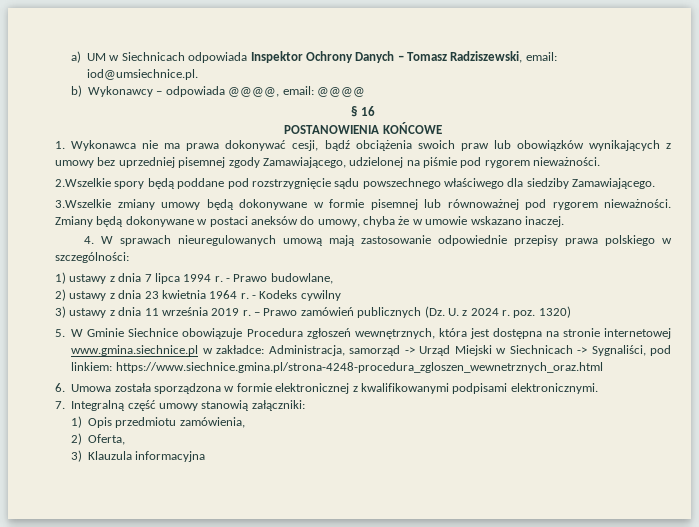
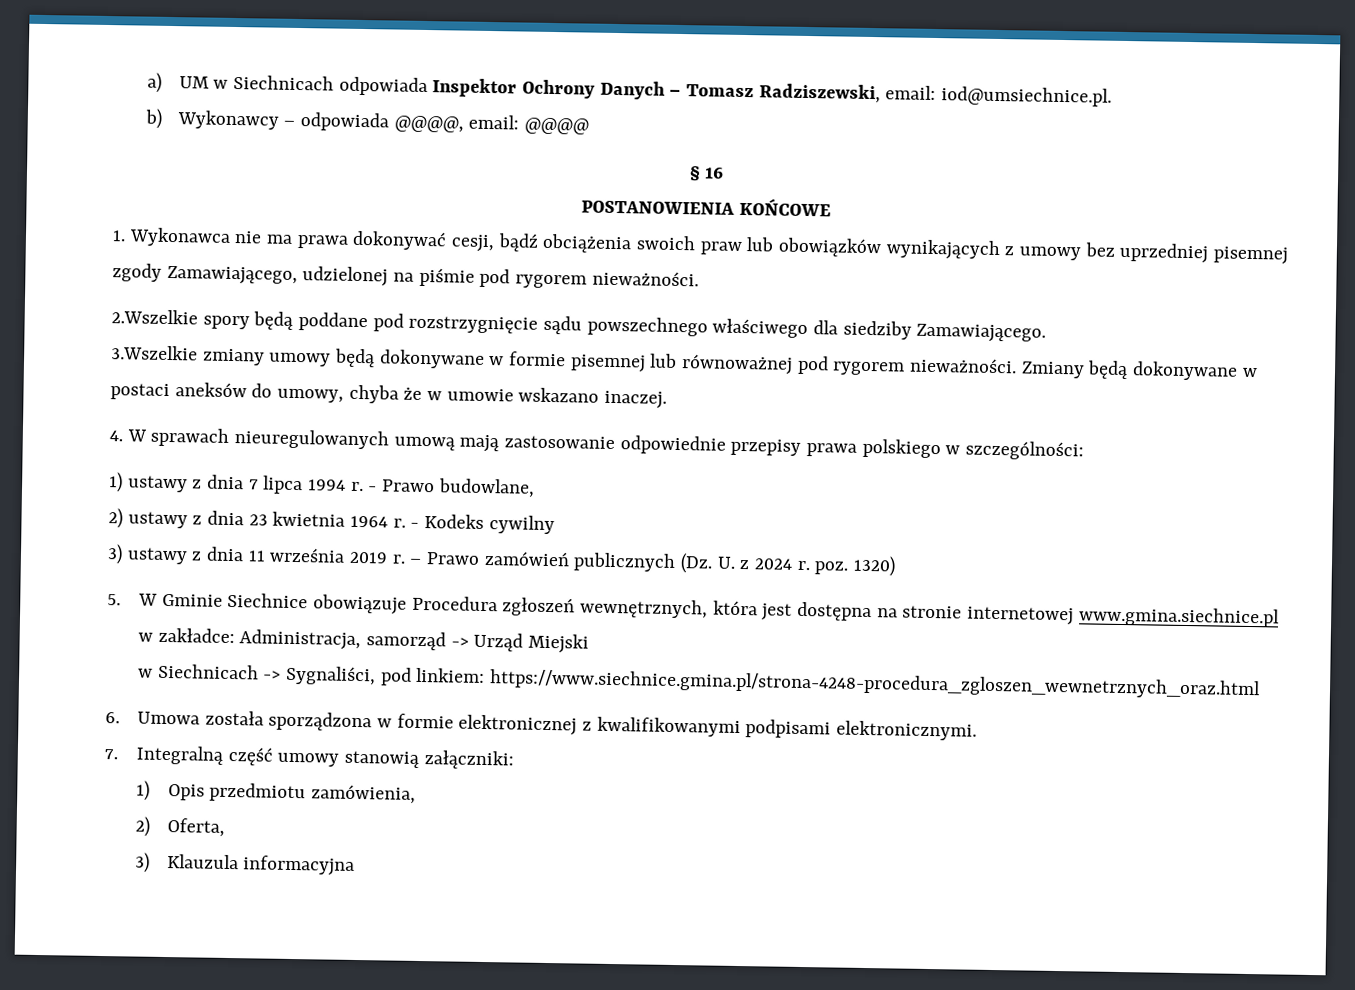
- 5. W Gminie Siechnice obowiązuje Procedura zgłoszeń wewnętrznych, która jest dostępna na stronie internetowej www.gmina.siechnice.pl w zakładce: Administracja, samorząd -> Urząd Miejski w Siechnicach -> Sygnaliści, pod linkiem: https://www.siechnice.gmina.pl/strona-4248-procedura_zgloszen_wewnetrznych_oraz.html
+ 5. W Gminie Siechnice obowiązuje Procedura zgłoszeń wewnętrznych, która jest dostępna na stronie internetowej www.gmina.siechnice.pl w zakładce: Administracja, samorząd -> Urząd Miejski
+ w Siechnicach -> Sygnaliści, pod linkiem: https://www.siechnice.gmina.pl/strona-4248-procedura_zgloszen_wewnetrznych_oraz.html

